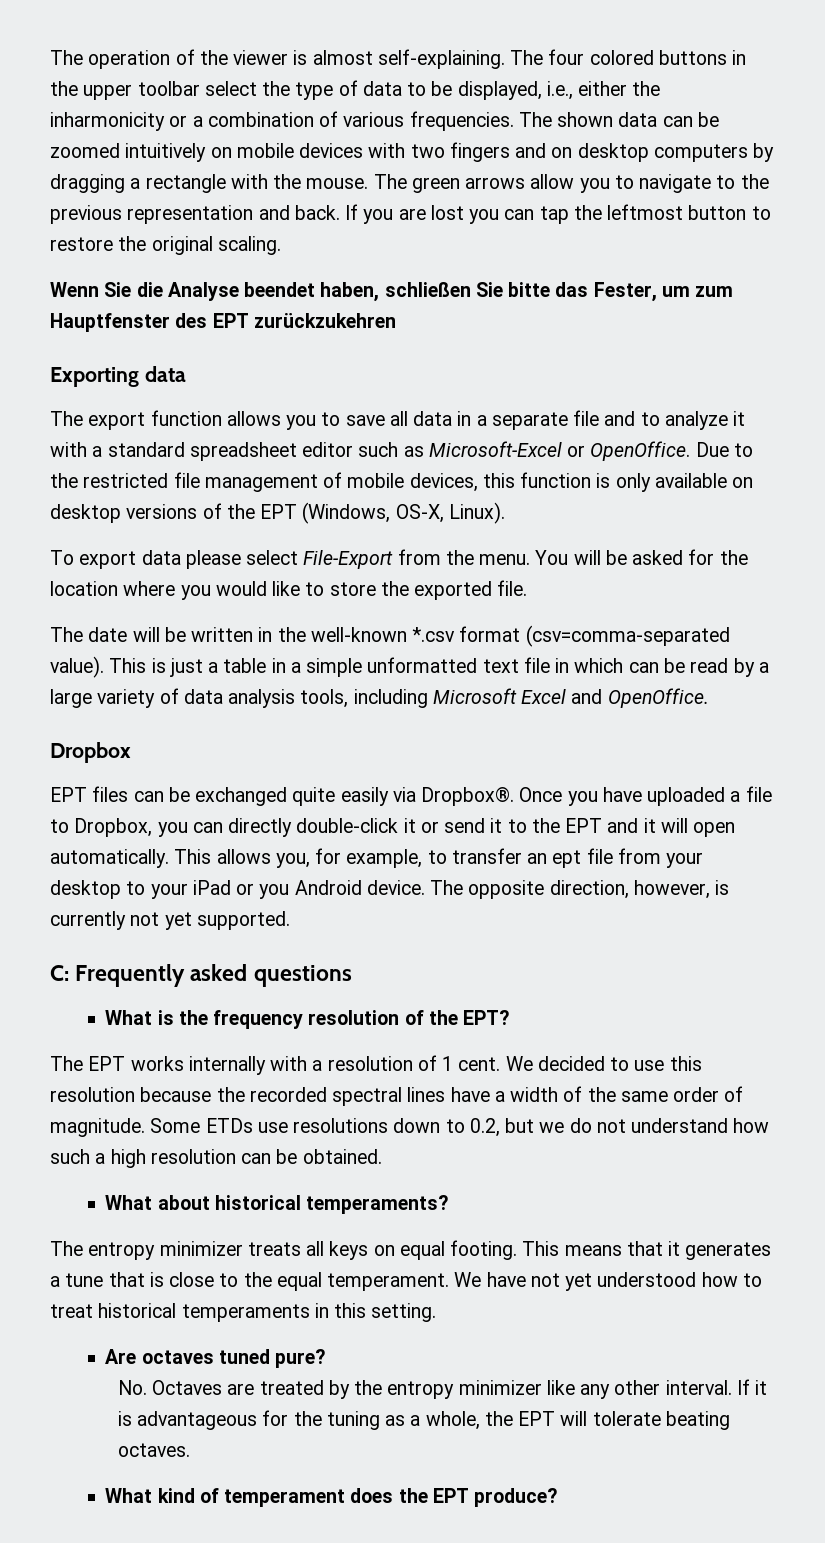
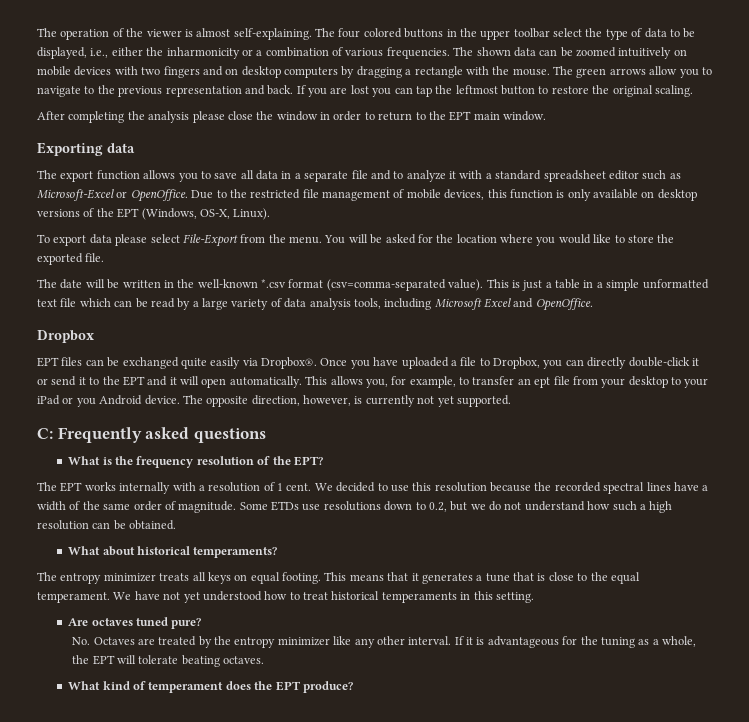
- Wenn Sie die Analyse beendet haben, schließen Sie bitte das Fester, um zum Hauptfenster des EPT zurückzukehren
+ After completing the analysis please close the window in order to return to the EPT main window.
- This is just a table in a simple unformatted text file in which can be read by a large variety of data analysis tools, including Microsoft Excel and OpenOffice.
+ This is just a table in a simple unformatted text file which can be read by a large variety of data analysis tools, including Microsoft Excel and OpenOffice.

